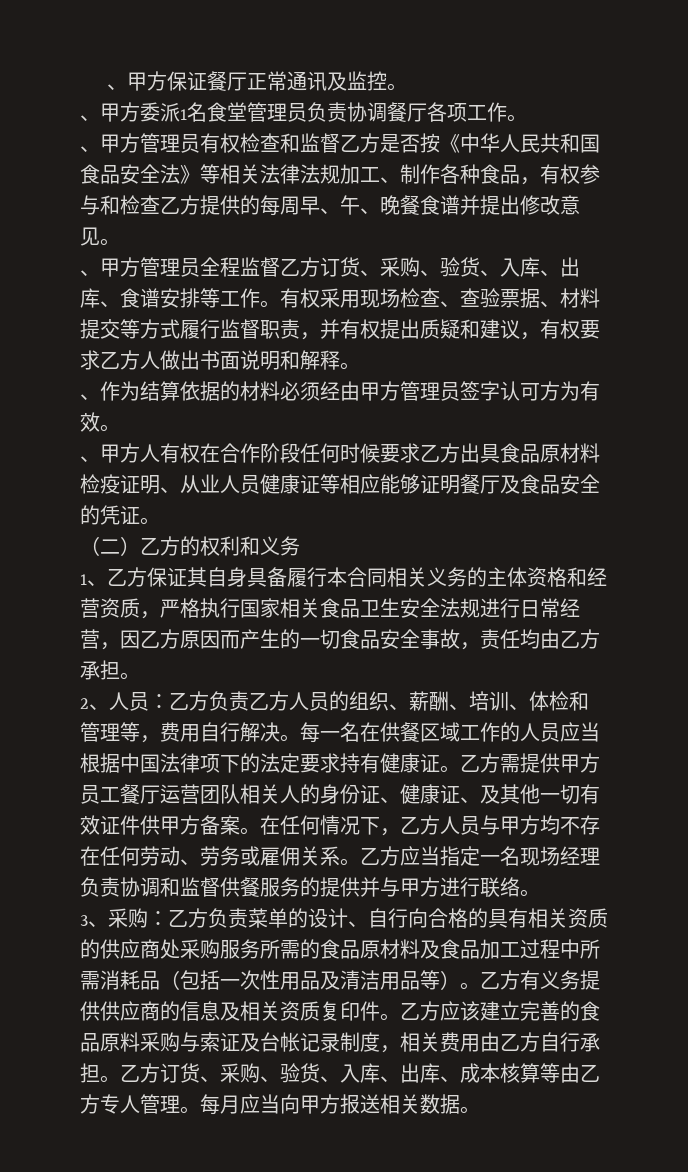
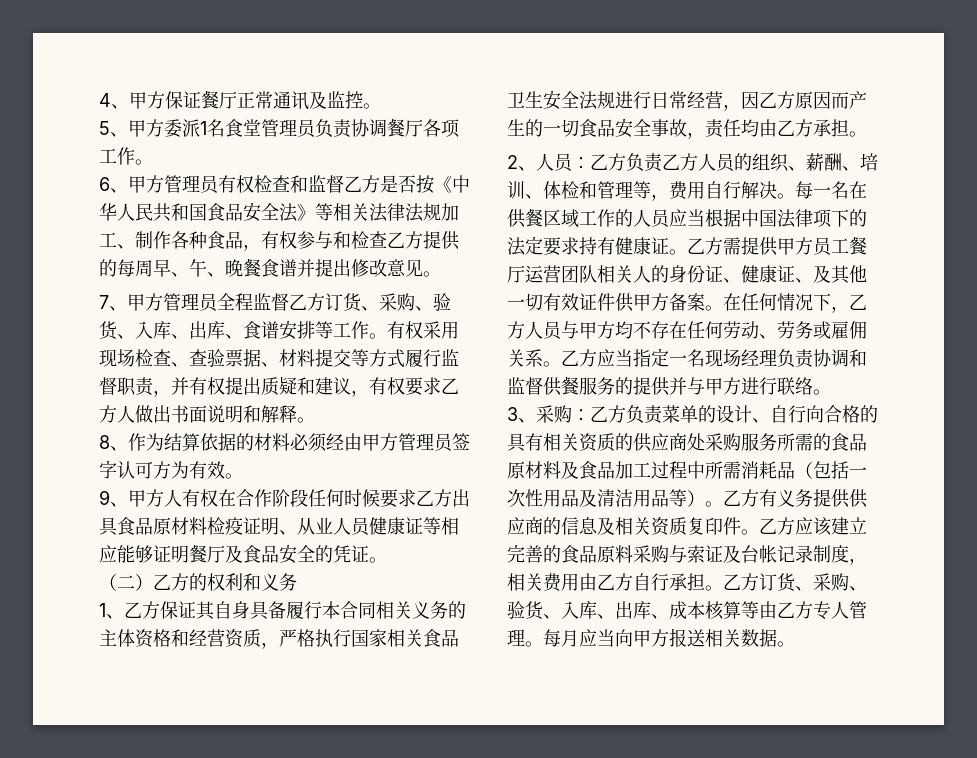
- 、甲方保证餐厅正常通讯及监控。
+ 4、甲方保证餐厅正常通讯及监控。
- 、甲方委派1名食堂管理员负责协调餐厅各项工作。
+ 5、甲方委派1名食堂管理员负责协调餐厅各项工作。
- 、甲方管理员有权检查和监督乙方是否按《中华人民共和国食品安全法》等相关法律法规加工、制作各种食品，有权参与和检查乙方提供的每周早、午、晚餐食谱并提出修改意见。
+ 6、甲方管理员有权检查和监督乙方是否按《中华人民共和国食品安全法》等相关法律法规加工、制作各种食品，有权参与和检查乙方提供的每周早、午、晚餐食谱并提出修改意见。
- 、甲方管理员全程监督乙方订货、采购、验货、入库、出库、食谱安排等工作。
+ 7、甲方管理员全程监督乙方订货、采购、验货、入库、出库、食谱安排等工作。
- 、作为结算依据的材料必须经由甲方管理员签字认可方为有效。
+ 8、作为结算依据的材料必须经由甲方管理员签字认可方为有效。
- 、甲方人有权在合作阶段任何时候要求乙方出具食品原材料检疫证明、从业人员健康证等相应能够证明餐厅及食品安全的凭证。
+ 9、甲方人有权在合作阶段任何时候要求乙方出具食品原材料检疫证明、从业人员健康证等相应能够证明餐厅及食品安全的凭证。

